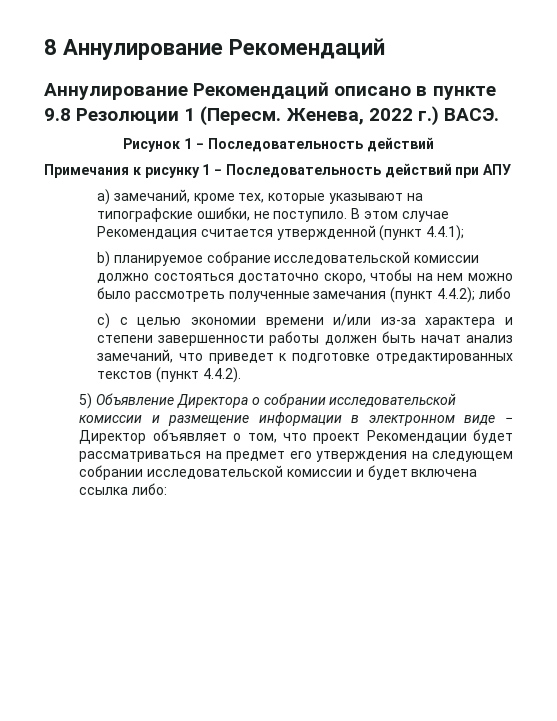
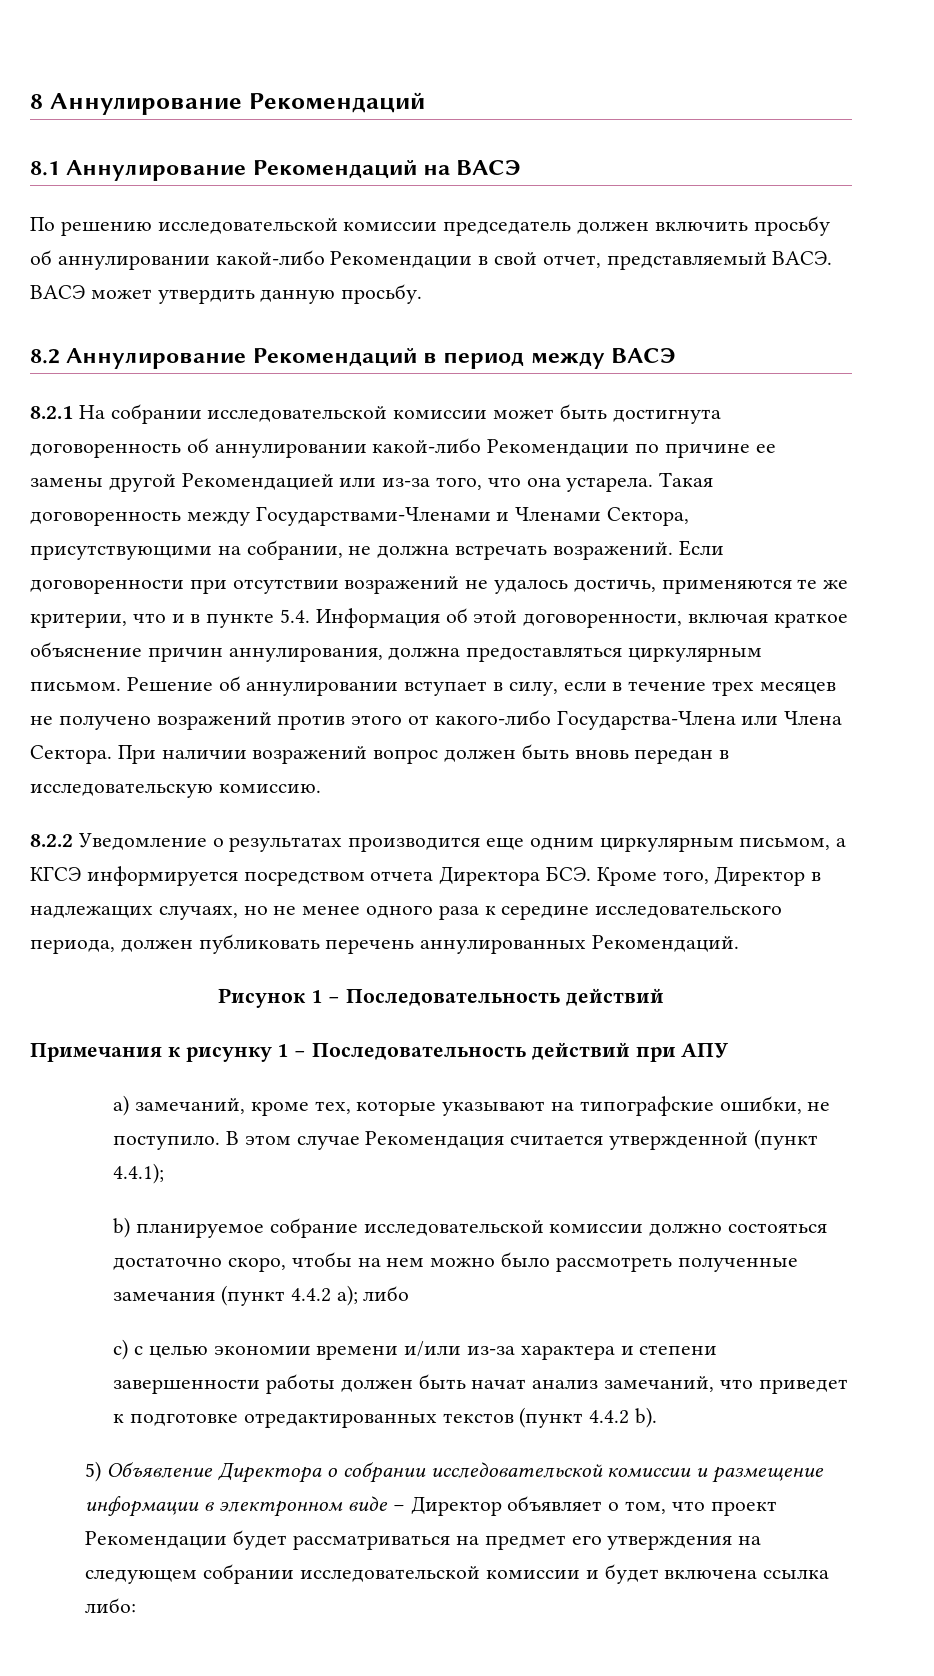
- Аннулирование Рекомендаций описано в пункте 9.8 Резолюции 1 (Пересм. Женева, 2022 г.) ВАСЭ.
+ 8.1 Аннулирование Рекомендаций на ВАСЭ
+ По решению исследовательской комиссии председатель должен включить просьбу об аннулировании какой‑либо Рекомендации в свой отчет, представляемый ВАСЭ. ВАСЭ может утвердить данную просьбу.
+ 8.2 Аннулирование Рекомендаций в период между ВАСЭ
+ 8.2.1 На собрании исследовательской комиссии может быть достигнута договоренность об аннулировании какой-либо Рекомендации по причине ее замены другой Рекомендацией или из-за того, что она устарела. Такая договоренность между Государствами-Членами и Членами Сектора, присутствующими на собрании, не должна встречать возражений. Если договоренности при отсутствии возражений не удалось достичь, применяются те же критерии, что и в пункте 5.4. Информация об этой договоренности, включая краткое объяснение причин аннулирования, должна предоставляться циркулярным письмом. Решение об аннулировании вступает в силу, если в течение трех месяцев не получено возражений против этого от какого-либо Государства-Члена или Члена Сектора. При наличии возражений вопрос должен быть вновь передан в исследовательскую комиссию.
+ 8.2.2 Уведомление о результатах производится еще одним циркулярным письмом, а КГСЭ информируется посредством отчета Директора БСЭ. Кроме того, Директор в надлежащих случаях, но не менее одного раза к середине исследовательского периода, должен публиковать перечень аннулированных Рекомендаций.
- b) планируемое собрание исследовательской комиссии должно состояться достаточно скоро, чтобы на нем можно было рассмотреть полученные замечания (пункт 4.4.2); либо
+ b) планируемое собрание исследовательской комиссии должно состояться достаточно скоро, чтобы на нем можно было рассмотреть полученные замечания (пункт 4.4.2 a); либо
- c) с целью экономии времени и/или из-за характера и степени завершенности работы должен быть начат анализ замечаний, что приведет к подготовке отредактированных текстов (пункт 4.4.2).
+ c) с целью экономии времени и/или из-за характера и степени завершенности работы должен быть начат анализ замечаний, что приведет к подготовке отредактированных текстов (пункт 4.4.2 b).

